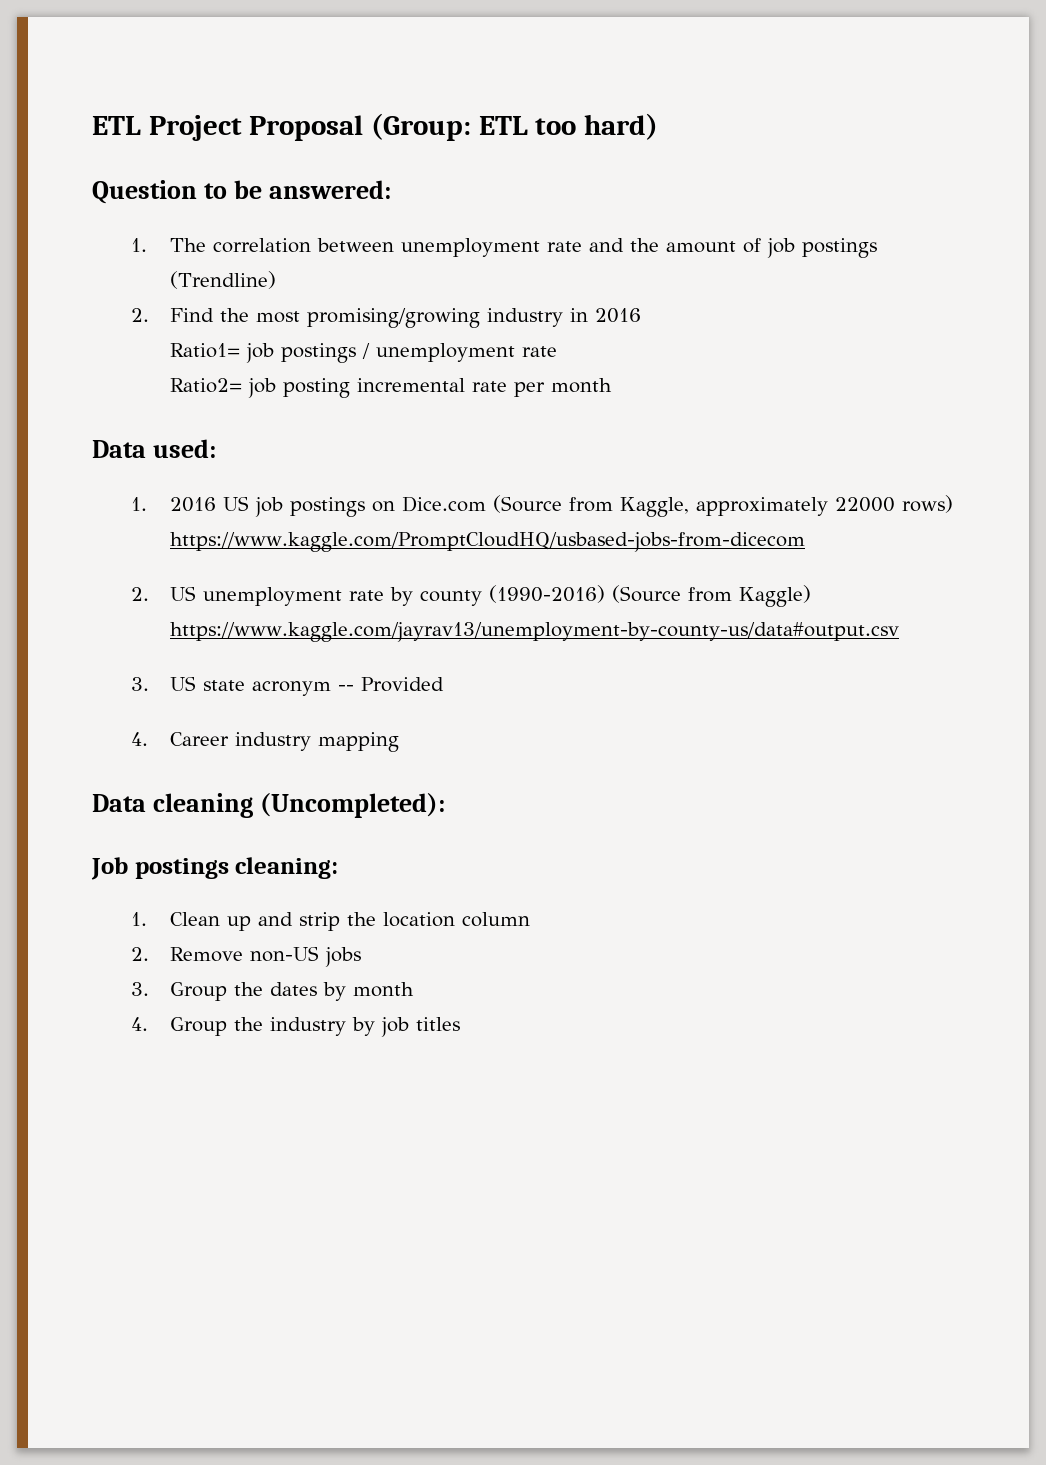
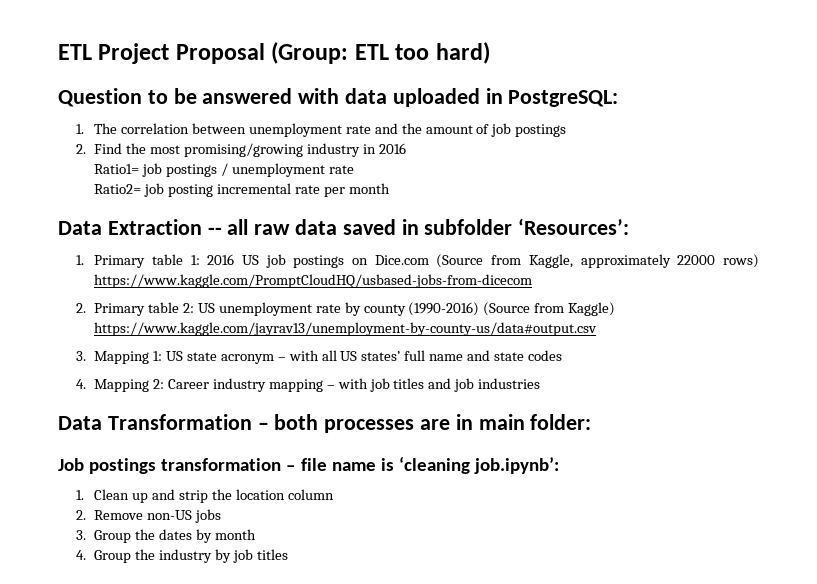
- Question to be answered:
+ Question to be answered with data uploaded in PostgreSQL:
- 1. The correlation between unemployment rate and the amount of job postings (Trendline)
+ 1. The correlation between unemployment rate and the amount of job postings
- Data used:
- 1. 2016 US job postings on Dice.com (Source from Kaggle, approximately 22000 rows) https://www.kaggle.com/PromptCloudHQ/usbased-jobs-from-dicecom
+ Data Extraction -- all raw data saved in subfolder ‘Resources’:
+ 1. Primary table 1: 2016 US job postings on Dice.com (Source from Kaggle, approximately 22000 rows) https://www.kaggle.com/PromptCloudHQ/usbased-jobs-from-dicecom
- 2. US unemployment rate by county (1990-2016) (Source from Kaggle) https://www.kaggle.com/jayrav13/unemployment-by-county-us/data#output.csv
+ 2. Primary table 2: US unemployment rate by county (1990-2016) (Source from Kaggle) https://www.kaggle.com/jayrav13/unemployment-by-county-us/data#output.csv
- 3. US state acronym -- Provided
- 4. Career industry mapping
- Data cleaning (Uncompleted):
- Job postings cleaning:
+ 3. Mapping 1: US state acronym – with all US states’ full name and state codes
+ 4. Mapping 2: Career industry mapping – with job titles and job industries
+ Data Transformation – both processes are in main folder:
+ Job postings transformation – file name is ‘cleaning job.ipynb’:

